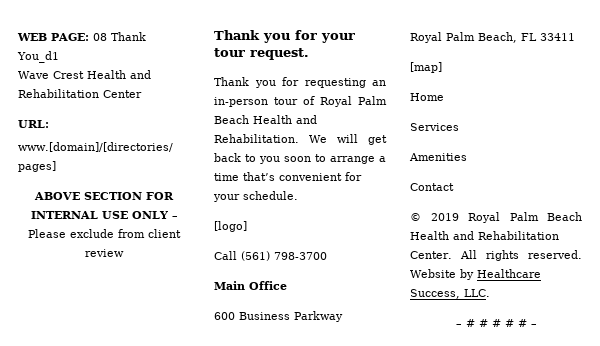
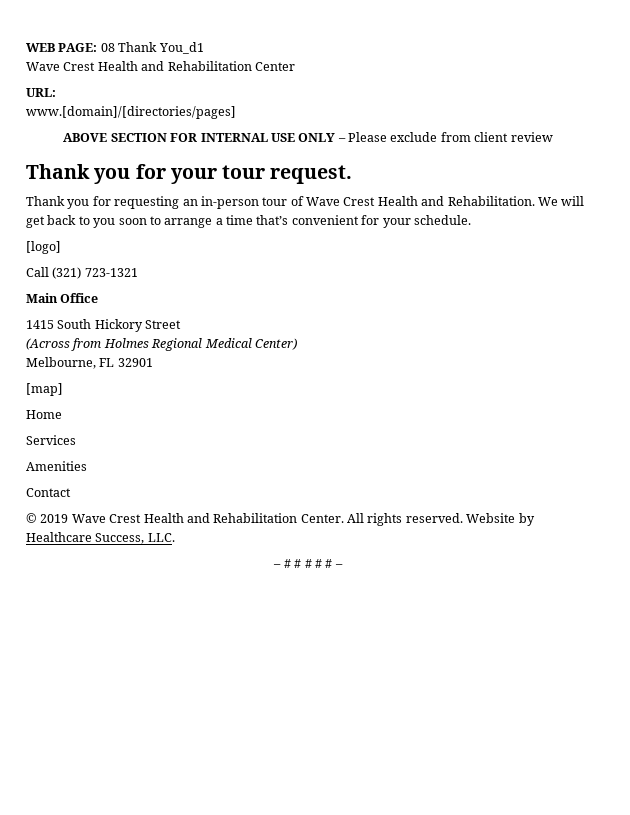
- Thank you for requesting an in-person tour of Royal Palm Beach Health and Rehabilitation.
+ Thank you for requesting an in-person tour of Wave Crest Health and Rehabilitation.
- Call (561) 798-3700
+ Call (321) 723-1321
- 600 Business Parkway
- Royal Palm Beach, FL 33411
+ 1415 South Hickory Street
+ (Across from Holmes Regional Medical Center)
+ Melbourne, FL 32901
- © 2019 Royal Palm Beach Health and Rehabilitation Center.
+ © 2019 Wave Crest Health and Rehabilitation Center.

